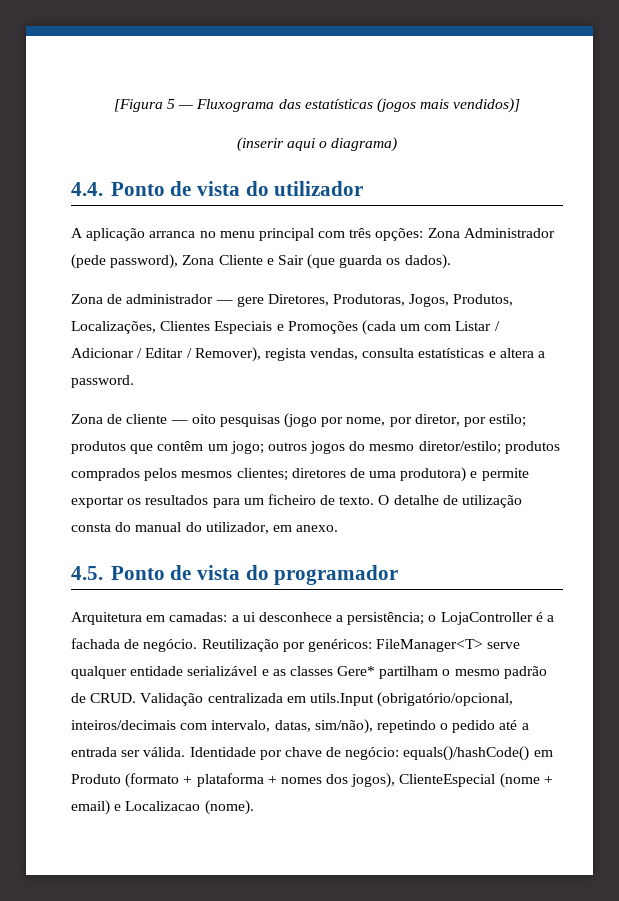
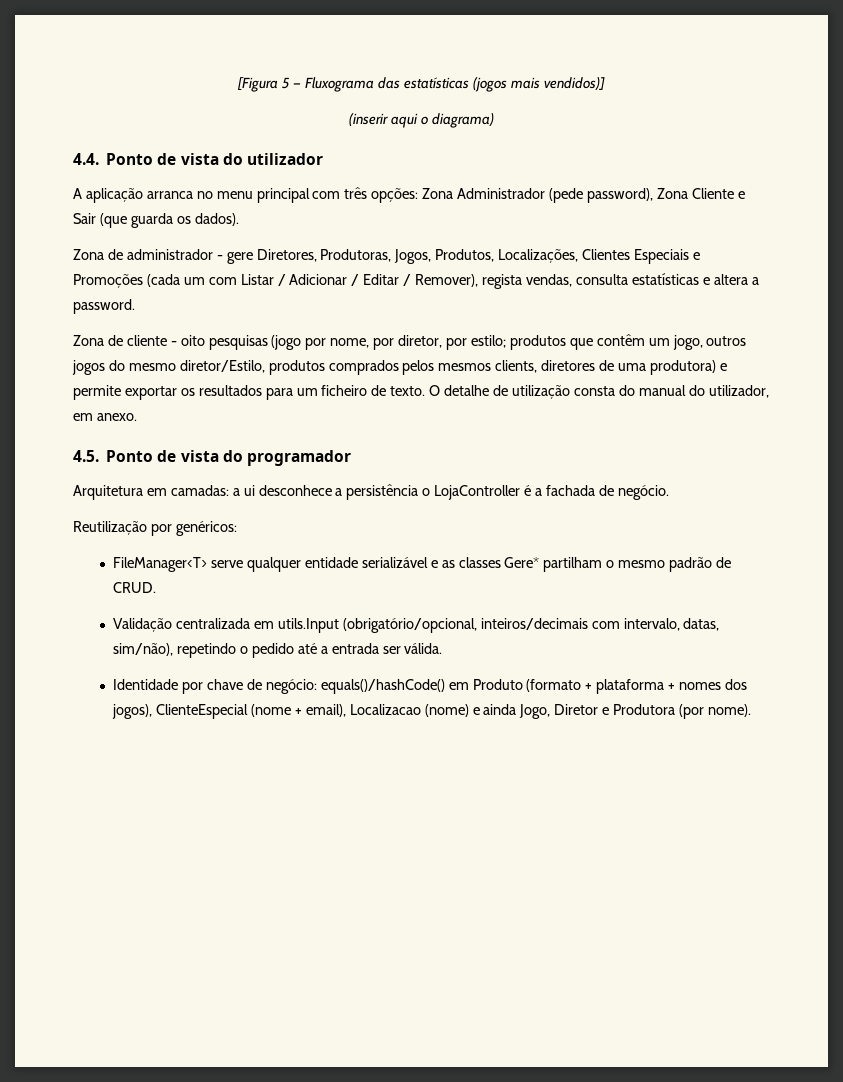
- Zona de administrador — gere Diretores, Produtoras, Jogos, Produtos, Localizações, Clientes Especiais e Promoções (cada um com Listar / Adicionar / Editar / Remover), regista vendas, consulta estatísticas e altera a password.
+ Zona de administrador - gere Diretores, Produtoras, Jogos, Produtos, Localizações, Clientes Especiais e Promoções (cada um com Listar / Adicionar / Editar / Remover), regista vendas, consulta estatísticas e altera a password.
- Zona de cliente — oito pesquisas (jogo por nome, por diretor, por estilo; produtos que contêm um jogo; outros jogos do mesmo diretor/estilo; produtos comprados pelos mesmos clientes; diretores de uma produtora) e permite exportar os resultados para um ficheiro de texto.
+ Zona de cliente - oito pesquisas (jogo por nome, por diretor, por estilo; produtos que contêm um jogo, outros jogos do mesmo diretor/Estilo, produtos comprados pelos mesmos clients, diretores de uma produtora) e permite exportar os resultados para um ficheiro de texto.
- a ui desconhece a persistência; o LojaController é a fachada de negócio. Reutilização por genéricos: FileManager<T> serve qualquer entidade serializável e as classes Gere* partilham o mesmo padrão de CRUD. Validação centralizada em utils.Input (obrigatório/opcional, inteiros/decimais com intervalo, datas, sim/não), repetindo o pedido até a entrada ser válida. Identidade por chave de negócio:
+ a ui desconhece a persistência o LojaController é a fachada de negócio.
+ Reutilização por genéricos:
+ FileManager<T> serve qualquer entidade serializável e as classes Gere* partilham o mesmo padrão de CRUD.
+ Validação centralizada em utils.Input (obrigatório/opcional, inteiros/decimais com intervalo, datas, sim/não), repetindo o pedido até a entrada ser válida.
+ Identidade por chave de negócio:
- equals()/hashCode() em Produto (formato + plataforma + nomes dos jogos), ClienteEspecial (nome + email) e Localizacao (nome).
+ equals()/hashCode() em Produto (formato + plataforma + nomes dos jogos), ClienteEspecial (nome + email), Localizacao (nome) e ainda Jogo, Diretor e Produtora (por nome).

